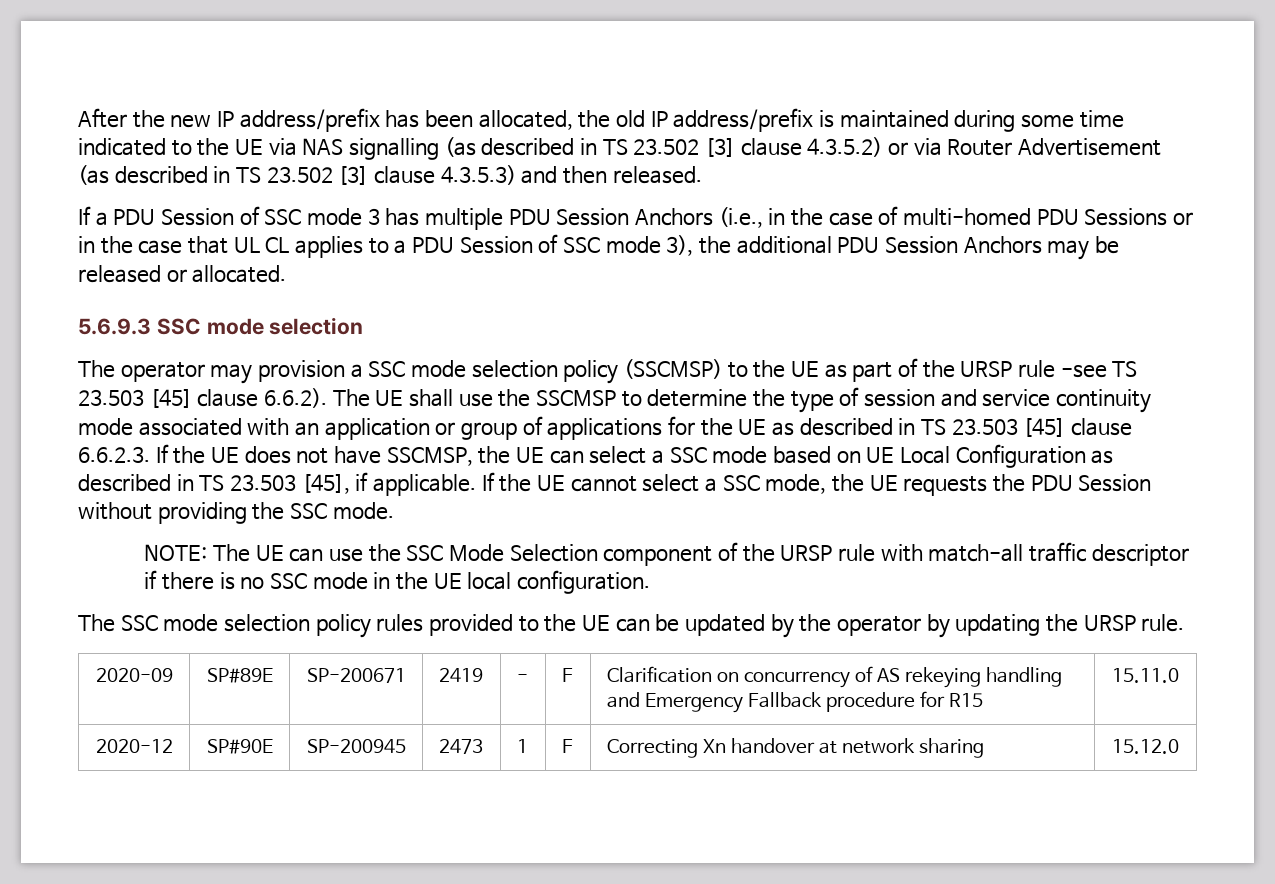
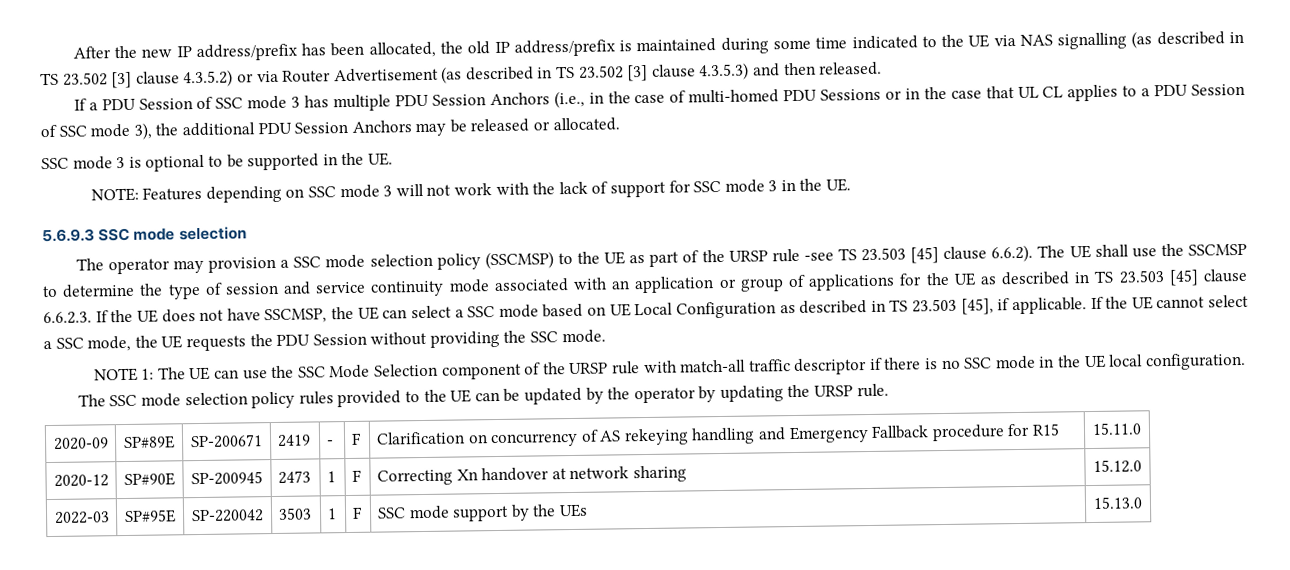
+ SSC mode 3 is optional to be supported in the UE.
+ NOTE: Features depending on SSC mode 3 will not work with the lack of support for SSC mode 3 in the UE.
- NOTE: The UE can use the SSC Mode Selection component of the URSP rule with match-all traffic descriptor if there is no SSC mode in the UE local configuration.
+ NOTE 1: The UE can use the SSC Mode Selection component of the URSP rule with match-all traffic descriptor if there is no SSC mode in the UE local configuration.
+ 2022-03 | SP#95E | SP-220042 | 3503 | 1 | F | SSC mode support by the UEs | 15.13.0

